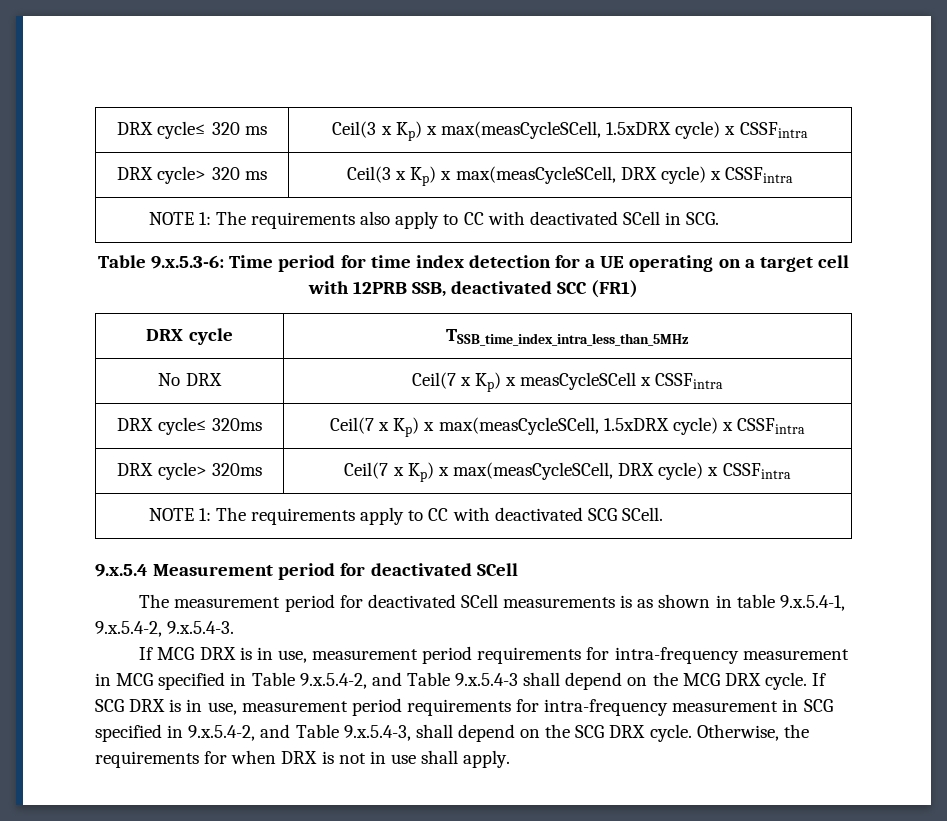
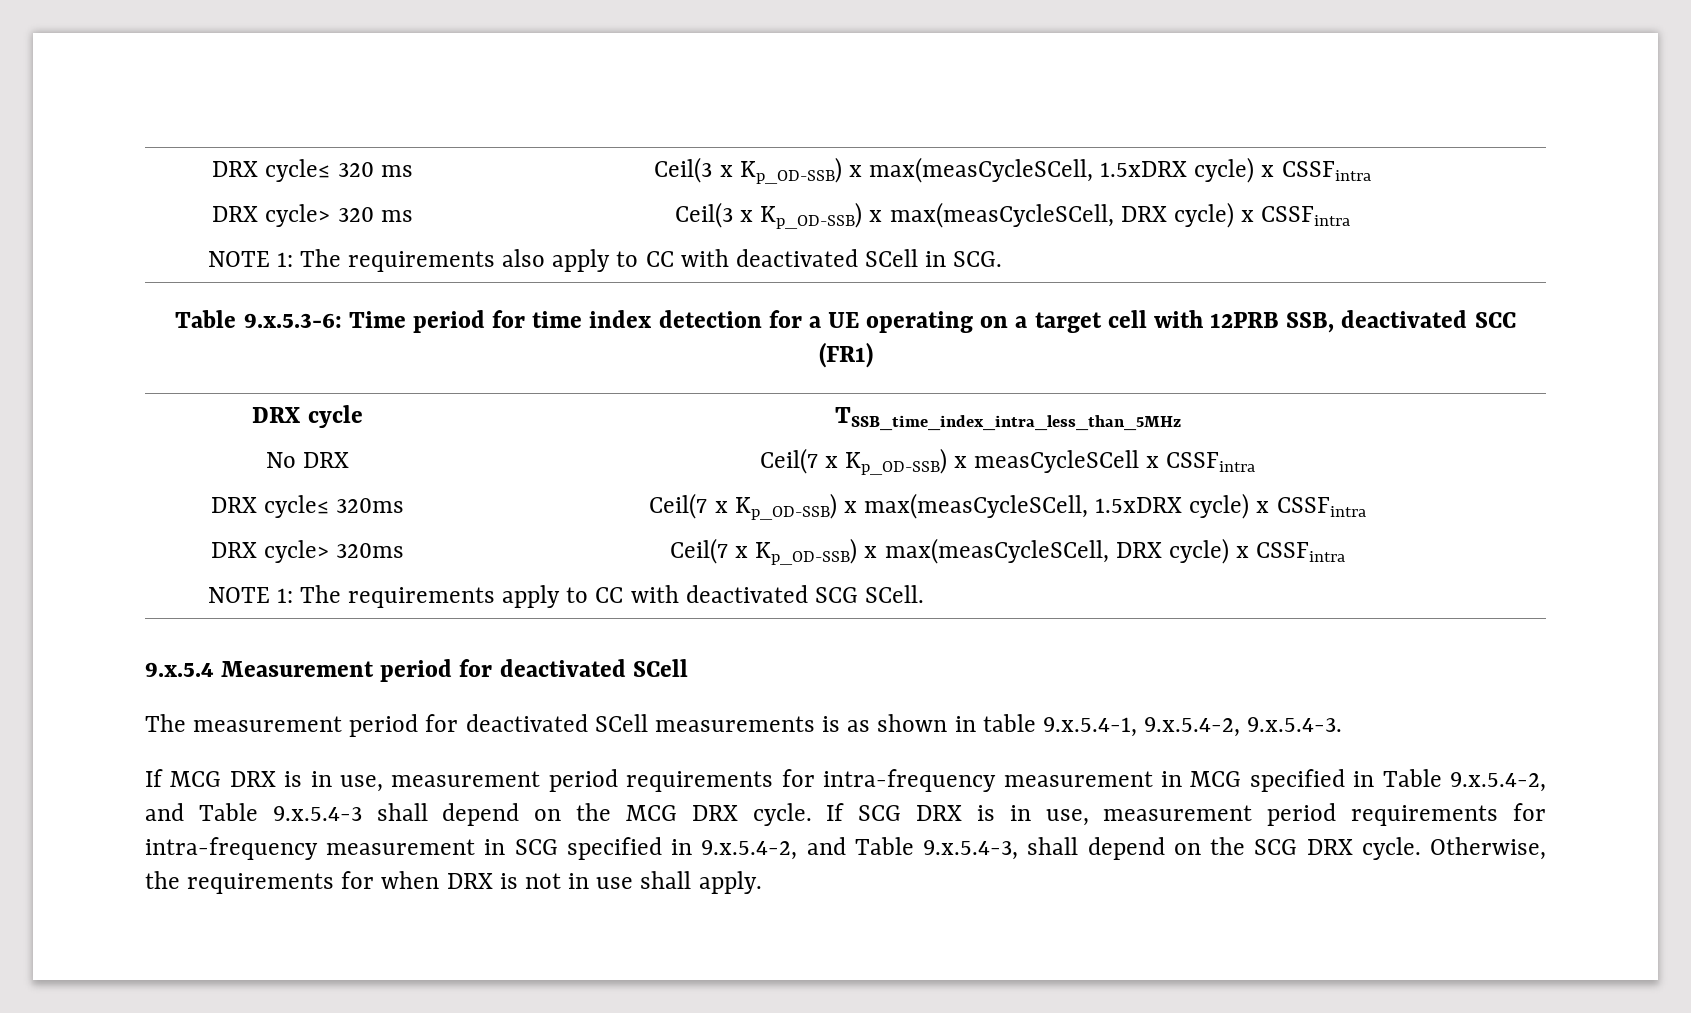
- DRX cycle≤ 320 ms | Ceil(3 x Kp) x max(measCycleSCell, 1.5xDRX cycle) x CSSFintra
+ DRX cycle≤ 320 ms | Ceil(3 x Kp_OD-SSB) x max(measCycleSCell, 1.5xDRX cycle) x CSSFintra
- DRX cycle> 320 ms | Ceil(3 x Kp) x max(measCycleSCell, DRX cycle) x CSSFintra
+ DRX cycle> 320 ms | Ceil(3 x Kp_OD-SSB) x max(measCycleSCell, DRX cycle) x CSSFintra
- No DRX | Ceil(7 x Kp) x measCycleSCell x CSSFintra
+ No DRX | Ceil(7 x Kp_OD-SSB) x measCycleSCell x CSSFintra
- DRX cycle≤ 320ms | Ceil(7 x Kp) x max(measCycleSCell, 1.5xDRX cycle) x CSSFintra
+ DRX cycle≤ 320ms | Ceil(7 x Kp_OD-SSB) x max(measCycleSCell, 1.5xDRX cycle) x CSSFintra
- DRX cycle> 320ms | Ceil(7 x Kp) x max(measCycleSCell, DRX cycle) x CSSFintra
+ DRX cycle> 320ms | Ceil(7 x Kp_OD-SSB) x max(measCycleSCell, DRX cycle) x CSSFintra

